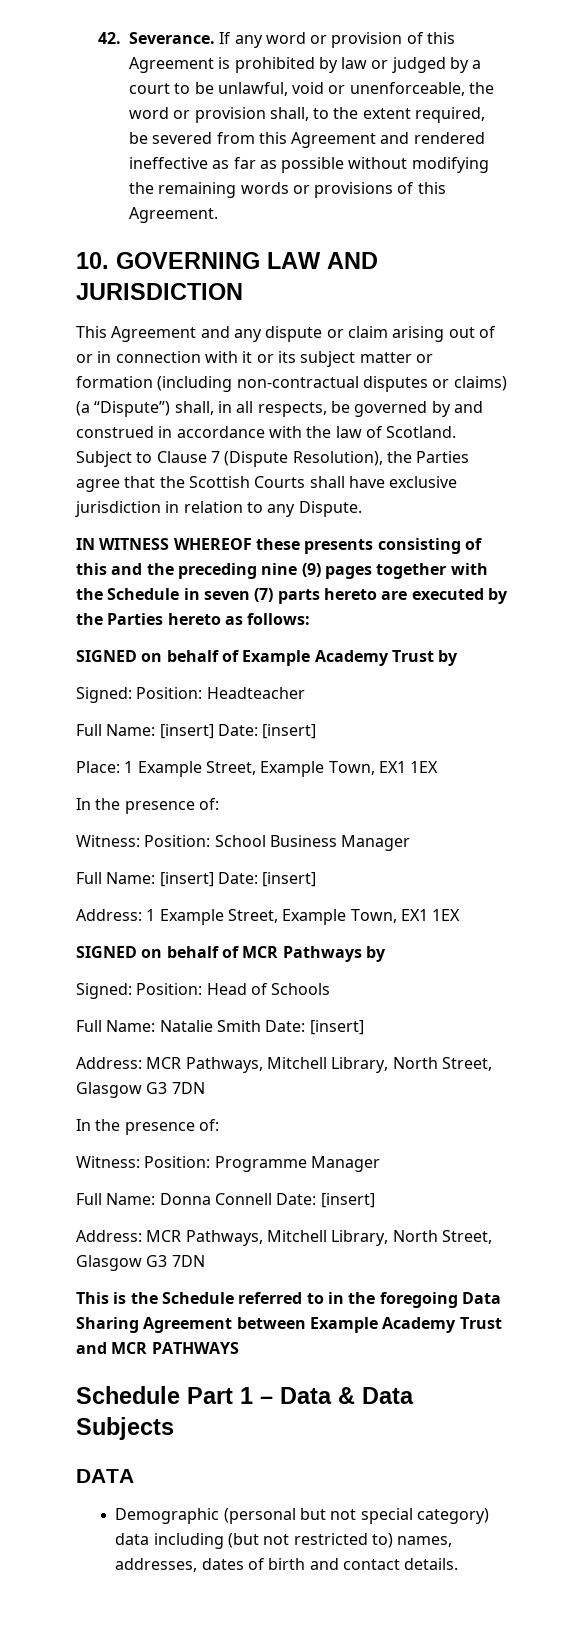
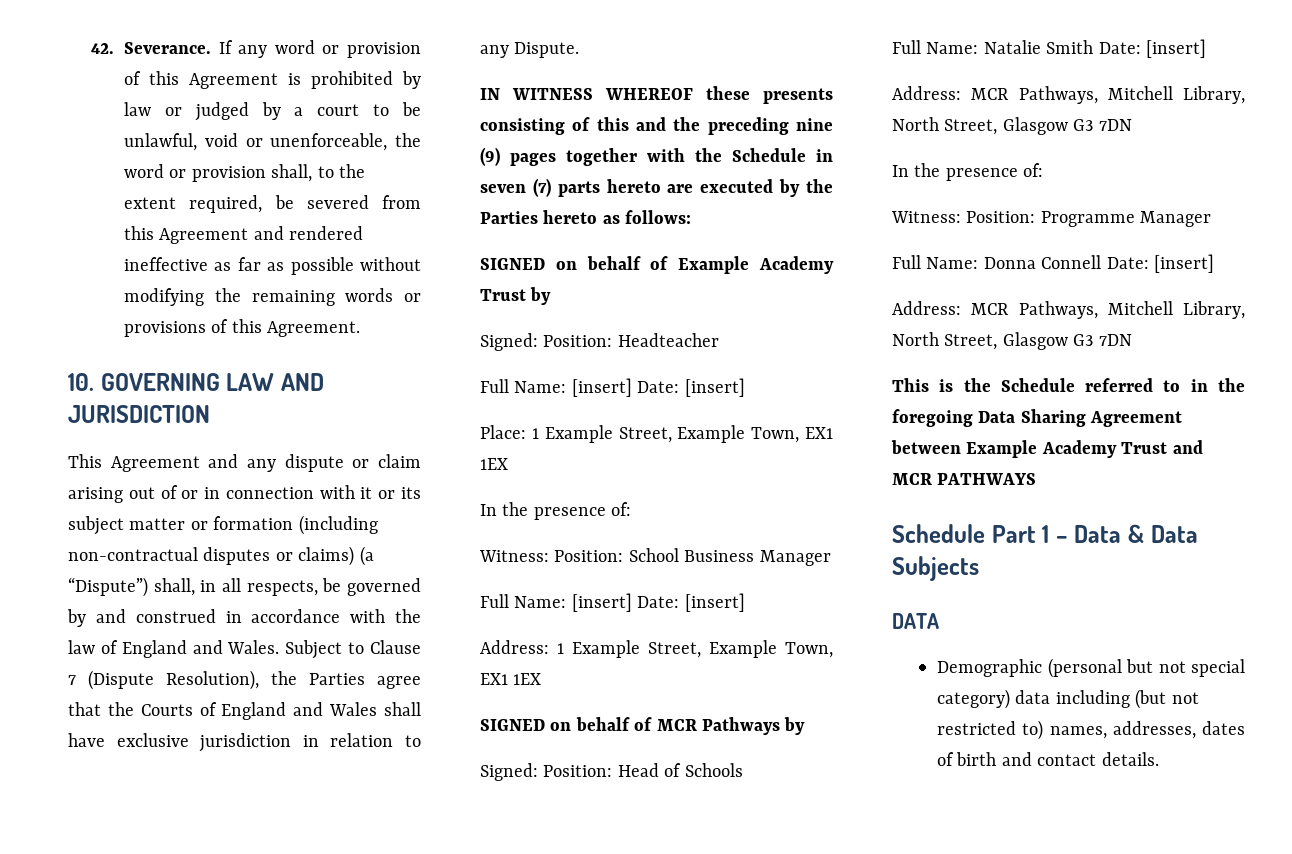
- This Agreement and any dispute or claim arising out of or in connection with it or its subject matter or formation (including non-contractual disputes or claims) (a “Dispute”) shall, in all respects, be governed by and construed in accordance with the law of Scotland.
+ This Agreement and any dispute or claim arising out of or in connection with it or its subject matter or formation (including non-contractual disputes or claims) (a “Dispute”) shall, in all respects, be governed by and construed in accordance with the law of England and Wales.
- Subject to Clause 7 (Dispute Resolution), the Parties agree that the Scottish Courts shall have exclusive jurisdiction in relation to any Dispute.
+ Subject to Clause 7 (Dispute Resolution), the Parties agree that the Courts of England and Wales shall have exclusive jurisdiction in relation to any Dispute.

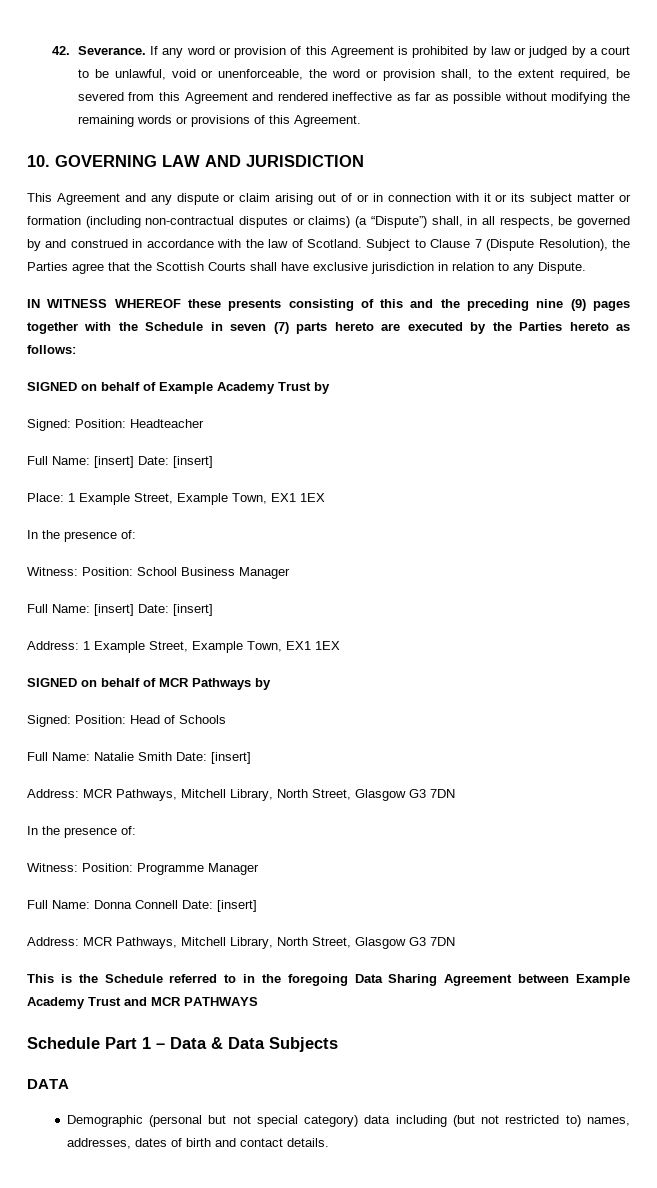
- This Agreement and any dispute or claim arising out of or in connection with it or its subject matter or formation (including non-contractual disputes or claims) (a “Dispute”) shall, in all respects, be governed by and construed in accordance with the law of England and Wales.
+ This Agreement and any dispute or claim arising out of or in connection with it or its subject matter or formation (including non-contractual disputes or claims) (a “Dispute”) shall, in all respects, be governed by and construed in accordance with the law of Scotland.
- Subject to Clause 7 (Dispute Resolution), the Parties agree that the Courts of England and Wales shall have exclusive jurisdiction in relation to any Dispute.
+ Subject to Clause 7 (Dispute Resolution), the Parties agree that the Scottish Courts shall have exclusive jurisdiction in relation to any Dispute.

